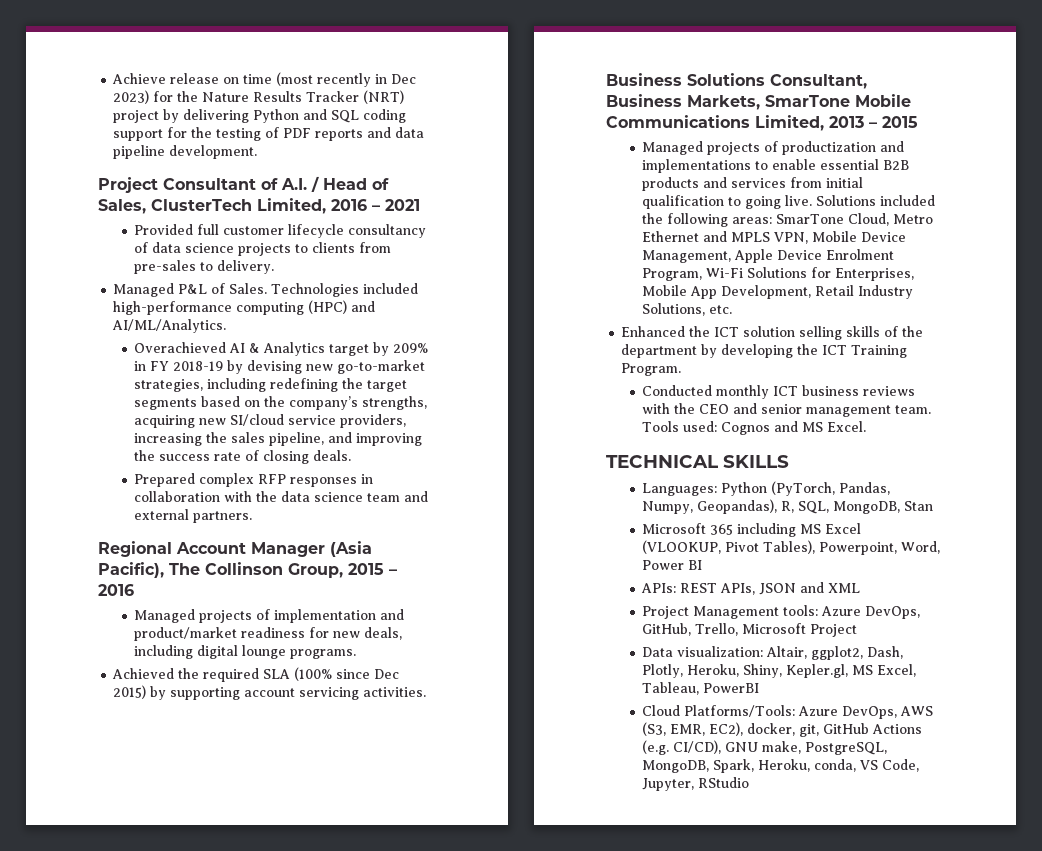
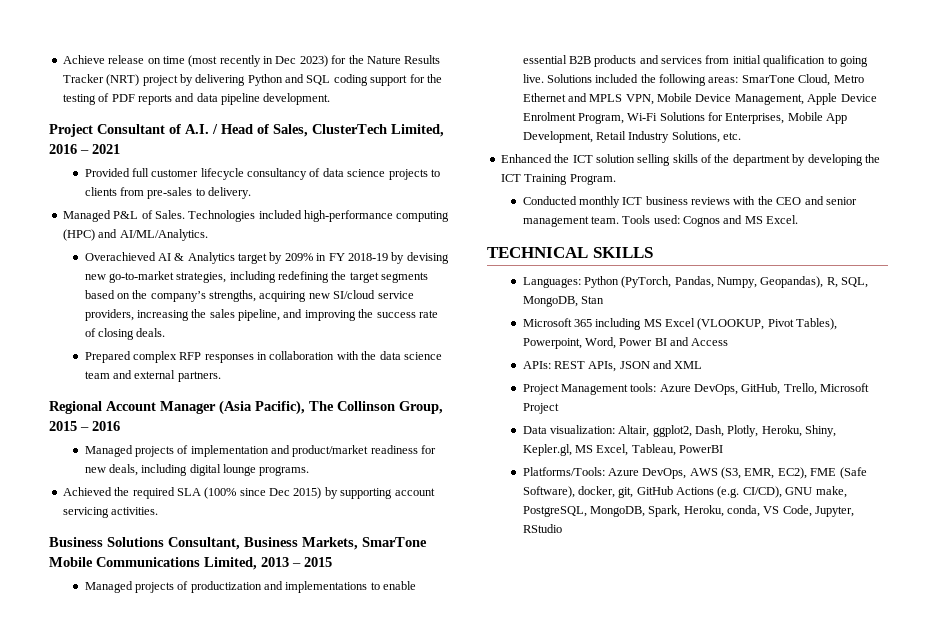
- Microsoft 365 including MS Excel (VLOOKUP, Pivot Tables), Powerpoint, Word, Power BI
+ Microsoft 365 including MS Excel (VLOOKUP, Pivot Tables), Powerpoint, Word, Power BI and Access
- Cloud Platforms/Tools: Azure DevOps, AWS (S3, EMR, EC2), docker, git, GitHub Actions (e.g. CI/CD), GNU make, PostgreSQL, MongoDB, Spark, Heroku, conda, VS Code, Jupyter, RStudio
+ Platforms/Tools: Azure DevOps, AWS (S3, EMR, EC2), FME (Safe Software), docker, git, GitHub Actions (e.g. CI/CD), GNU make, PostgreSQL, MongoDB, Spark, Heroku, conda, VS Code, Jupyter, RStudio

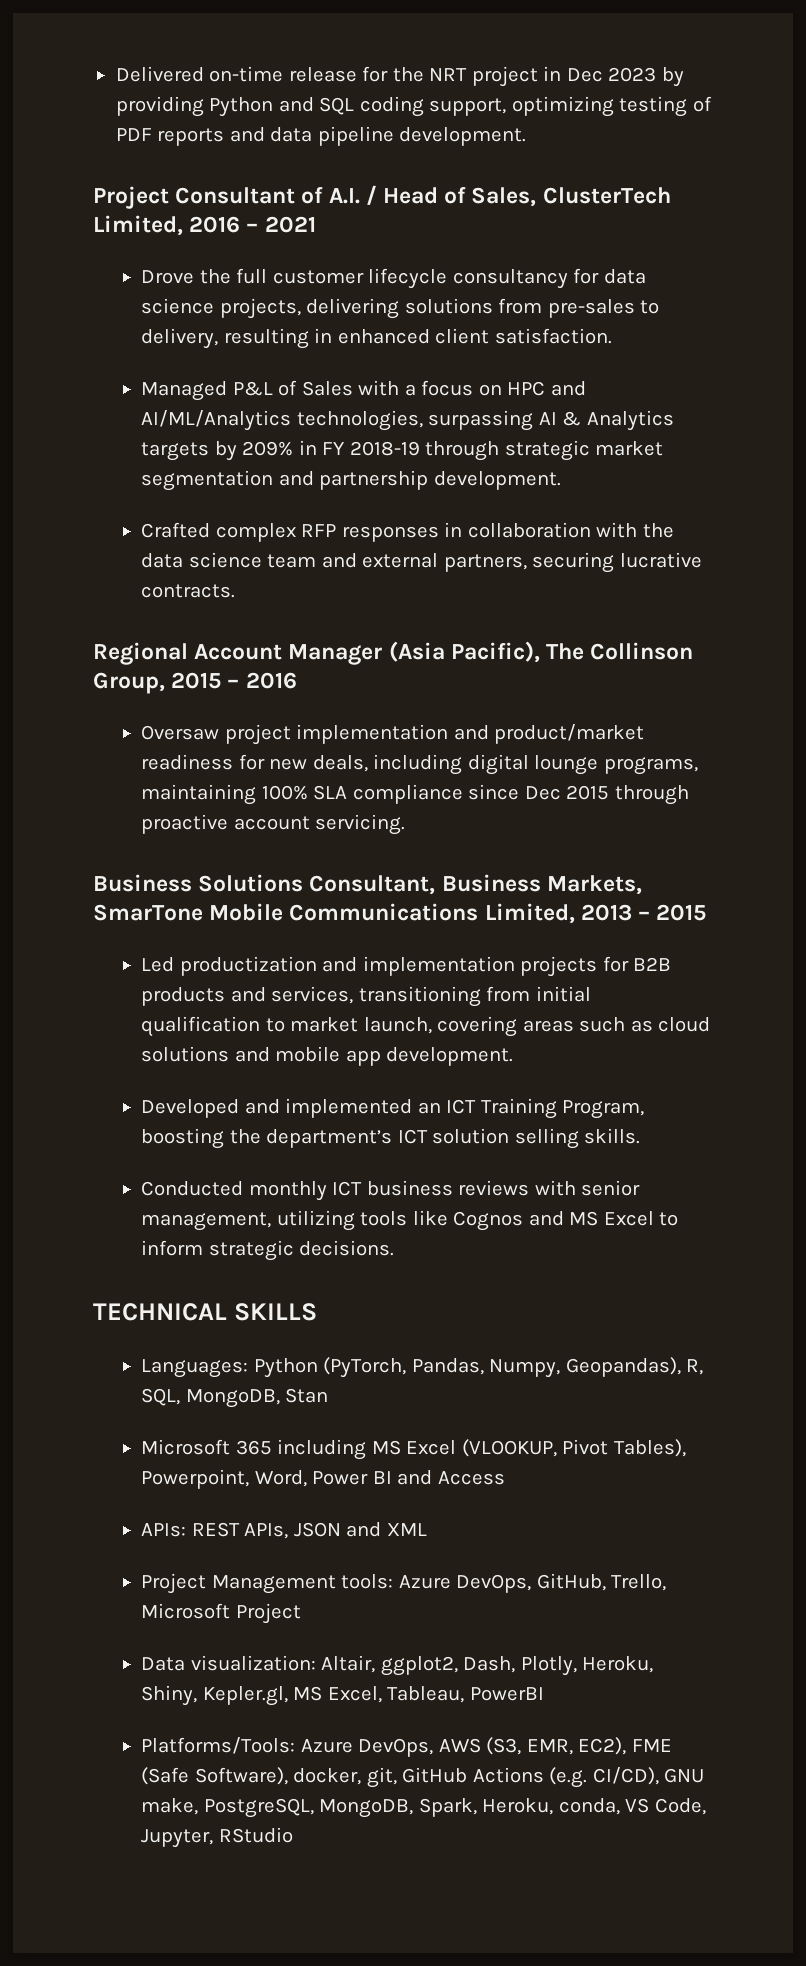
- Achieve release on time (most recently in Dec 2023) for the Nature Results Tracker (NRT) project by delivering Python and SQL coding support for the testing of PDF reports and data pipeline development.
+ Delivered on-time release for the NRT project in Dec 2023 by providing Python and SQL coding support, optimizing testing of PDF reports and data pipeline development.
- Provided full customer lifecycle consultancy of data science projects to clients from pre-sales to delivery.
- Managed P&L of Sales. Technologies included high-performance computing (HPC) and AI/ML/Analytics.
- Overachieved AI & Analytics target by 209% in FY 2018-19 by devising new go-to-market strategies, including redefining the target segments based on the company’s strengths, acquiring new SI/cloud service providers, increasing the sales pipeline, and improving the success rate of closing deals.
- Prepared complex RFP responses in collaboration with the data science team and external partners.
+ Drove the full customer lifecycle consultancy for data science projects, delivering solutions from pre-sales to delivery, resulting in enhanced client satisfaction.
+ Managed P&L of Sales with a focus on HPC and AI/ML/Analytics technologies, surpassing AI & Analytics targets by 209% in FY 2018-19 through strategic market segmentation and partnership development.
+ Crafted complex RFP responses in collaboration with the data science team and external partners, securing lucrative contracts.
- Managed projects of implementation and product/market readiness for new deals, including digital lounge programs.
- Achieved the required SLA (100% since Dec 2015) by supporting account servicing activities.
+ Oversaw project implementation and product/market readiness for new deals, including digital lounge programs, maintaining 100% SLA compliance since Dec 2015 through proactive account servicing.
- Managed projects of productization and implementations to enable essential B2B products and services from initial qualification to going live. Solutions included the following areas: SmarTone Cloud, Metro Ethernet and MPLS VPN, Mobile Device Management, Apple Device Enrolment Program, Wi-Fi Solutions for Enterprises, Mobile App Development, Retail Industry Solutions, etc.
- Enhanced the ICT solution selling skills of the department by developing the ICT Training Program.
+ Led productization and implementation projects for B2B products and services, transitioning from initial qualification to market launch, covering areas such as cloud solutions and mobile app development.
+ Developed and implemented an ICT Training Program, boosting the department’s ICT solution selling skills.
- Conducted monthly ICT business reviews with the CEO and senior management team. Tools used: Cognos and MS Excel.
+ Conducted monthly ICT business reviews with senior management, utilizing tools like Cognos and MS Excel to inform strategic decisions.

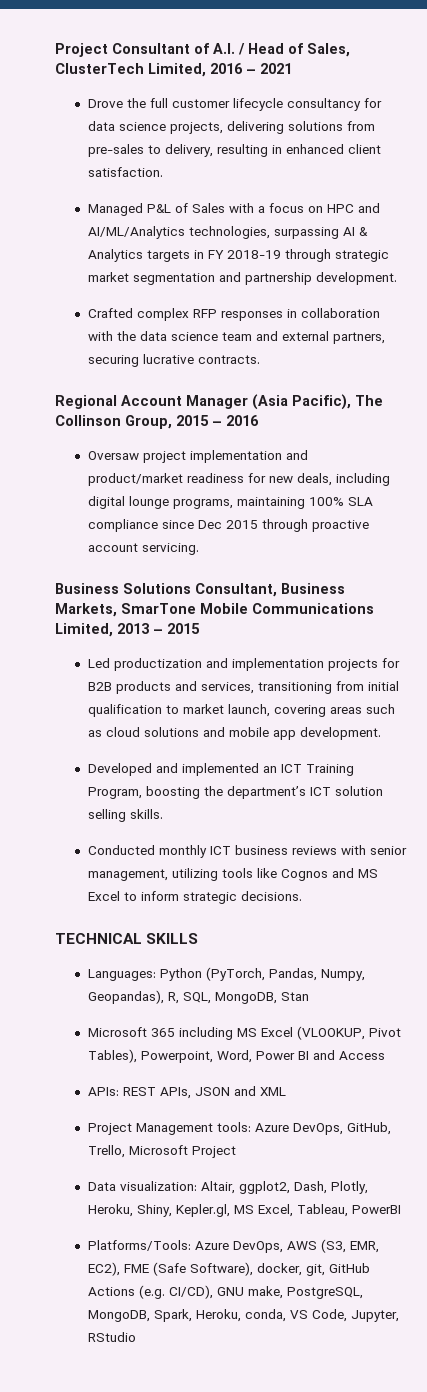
- Delivered on-time release for the NRT project in Dec 2023 by providing Python and SQL coding support, optimizing testing of PDF reports and data pipeline development.
- Managed P&L of Sales with a focus on HPC and AI/ML/Analytics technologies, surpassing AI & Analytics targets by 209% in FY 2018-19 through strategic market segmentation and partnership development.
+ Managed P&L of Sales with a focus on HPC and AI/ML/Analytics technologies, surpassing AI & Analytics targets in FY 2018-19 through strategic market segmentation and partnership development.

